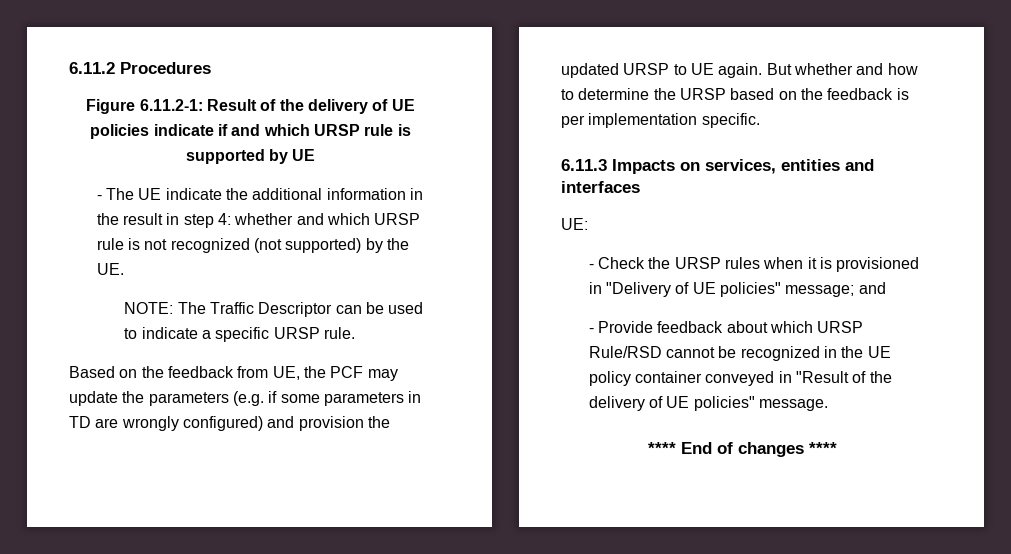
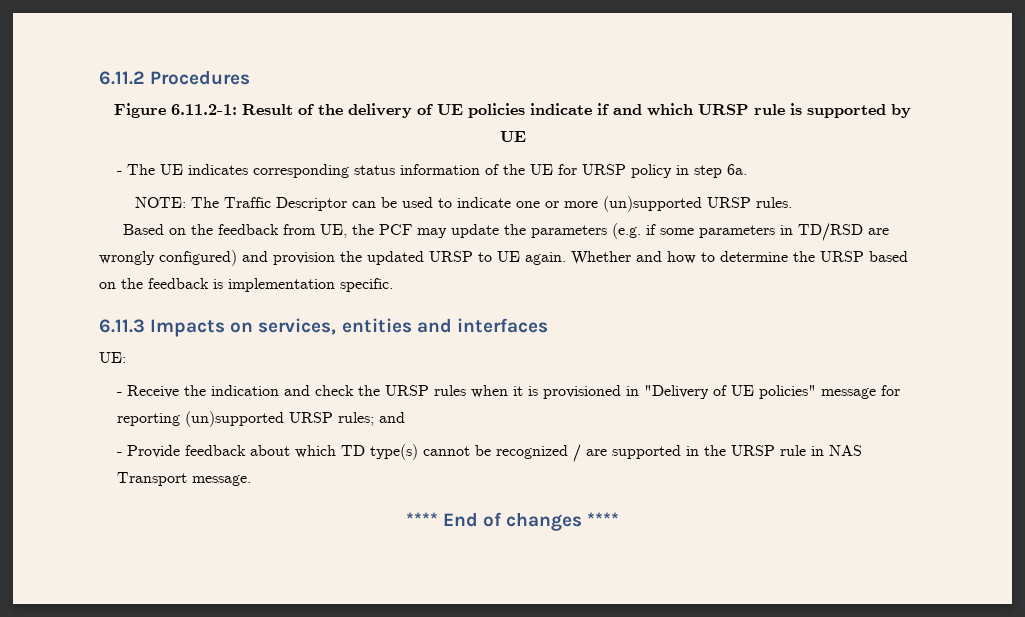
- - The UE indicate the additional information in the result in step 4: whether and which URSP rule is not recognized (not supported) by the UE.
+ - The UE indicates corresponding status information of the UE for URSP policy in step 6a.
- NOTE: The Traffic Descriptor can be used to indicate a specific URSP rule.
+ NOTE: The Traffic Descriptor can be used to indicate one or more (un)supported URSP rules.
- Based on the feedback from UE, the PCF may update the parameters (e.g. if some parameters in TD are wrongly configured) and provision the updated URSP to UE again.
+ Based on the feedback from UE, the PCF may update the parameters (e.g. if some parameters in TD/RSD are wrongly configured) and provision the updated URSP to UE again.
- But whether and how to determine the URSP based on the feedback is per implementation specific.
+ Whether and how to determine the URSP based on the feedback is implementation specific.
- - Check the URSP rules when it is provisioned in "Delivery of UE policies" message; and
+ - Receive the indication and check the URSP rules when it is provisioned in "Delivery of UE policies" message for reporting (un)supported URSP rules; and
- - Provide feedback about which URSP Rule/RSD cannot be recognized in the UE policy container conveyed in "Result of the delivery of UE policies" message.
+ - Provide feedback about which TD type(s) cannot be recognized / are supported in the URSP rule in NAS Transport message.

